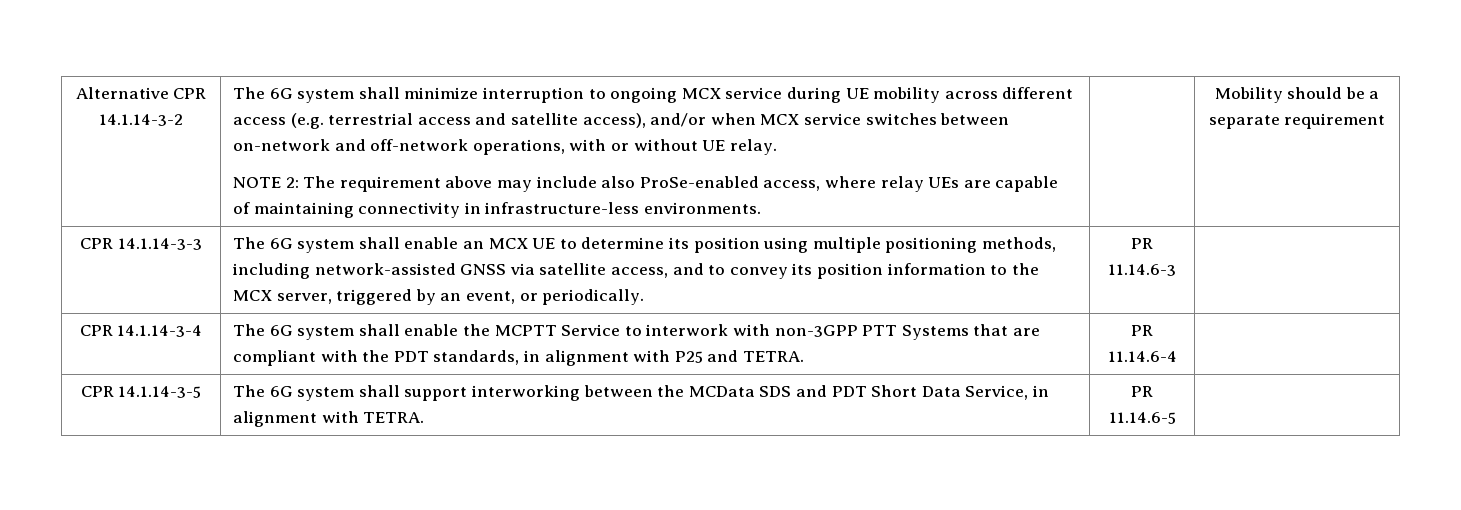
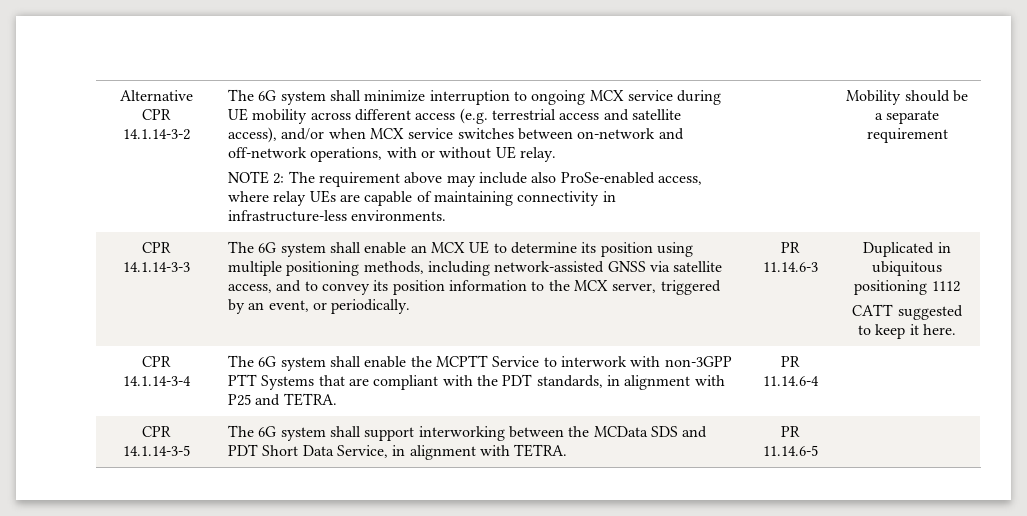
+ Duplicated in ubiquitous positioning 1112
+ CATT suggested to keep it here.

